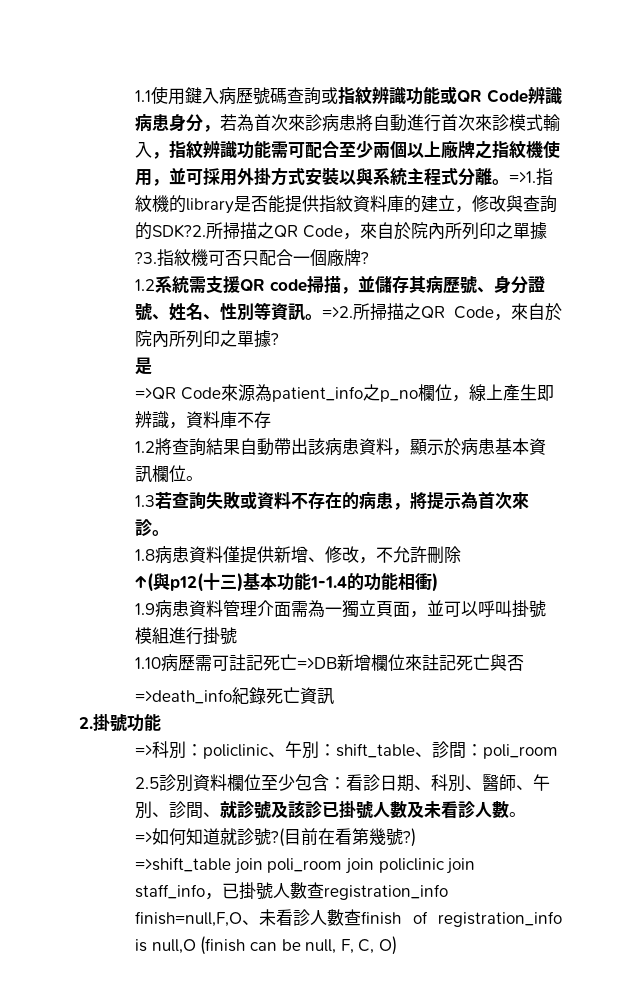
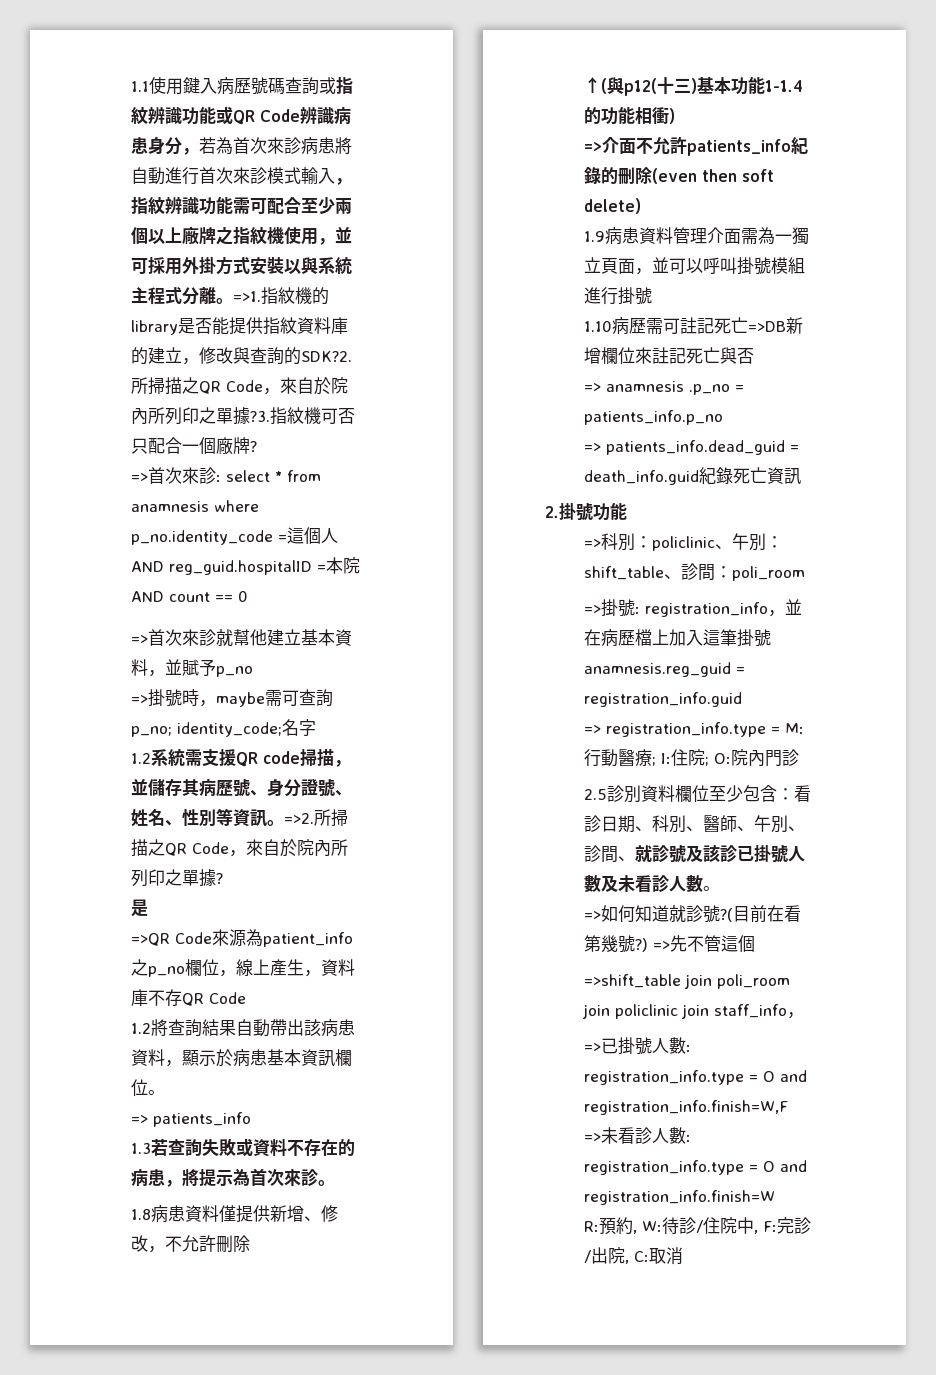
+ =>首次來診: select * from anamnesis where p_no.identity_code =這個人AND reg_guid.hospitalID =本院AND count == 0
+ =>首次來診就幫他建立基本資料，並賦予p_no
+ =>掛號時，maybe需可查詢p_no; identity_code;名字
- =>QR Code來源為patient_info之p_no欄位，線上產生即辨識，資料庫不存
+ =>QR Code來源為patient_info之p_no欄位，線上產生，資料庫不存QR Code
+ => patients_info
+ =>介面不允許patients_info紀錄的刪除(even then soft delete)
- =>death_info紀錄死亡資訊
+ => anamnesis .p_no = patients_info.p_no
+ => patients_info.dead_guid = death_info.guid紀錄死亡資訊
+ =>掛號: registration_info，並在病歷檔上加入這筆掛號anamnesis.reg_guid = registration_info.guid
+ => registration_info.type = M:行動醫療; I:住院; O:院內門診
+ =>先不管這個
- =>shift_table join poli_room join policlinic join staff_info，已掛號人數查registration_info finish=null,F,O、未看診人數查finish of registration_info is null,O (finish can be null, F, C, O)
+ =>shift_table join poli_room join policlinic join staff_info，
+ =>已掛號人數: registration_info.type = O and registration_info.finish=W,F
+ =>未看診人數: registration_info.type = O and registration_info.finish=W
+ R:預約, W:待診/住院中, F:完診/出院, C:取消

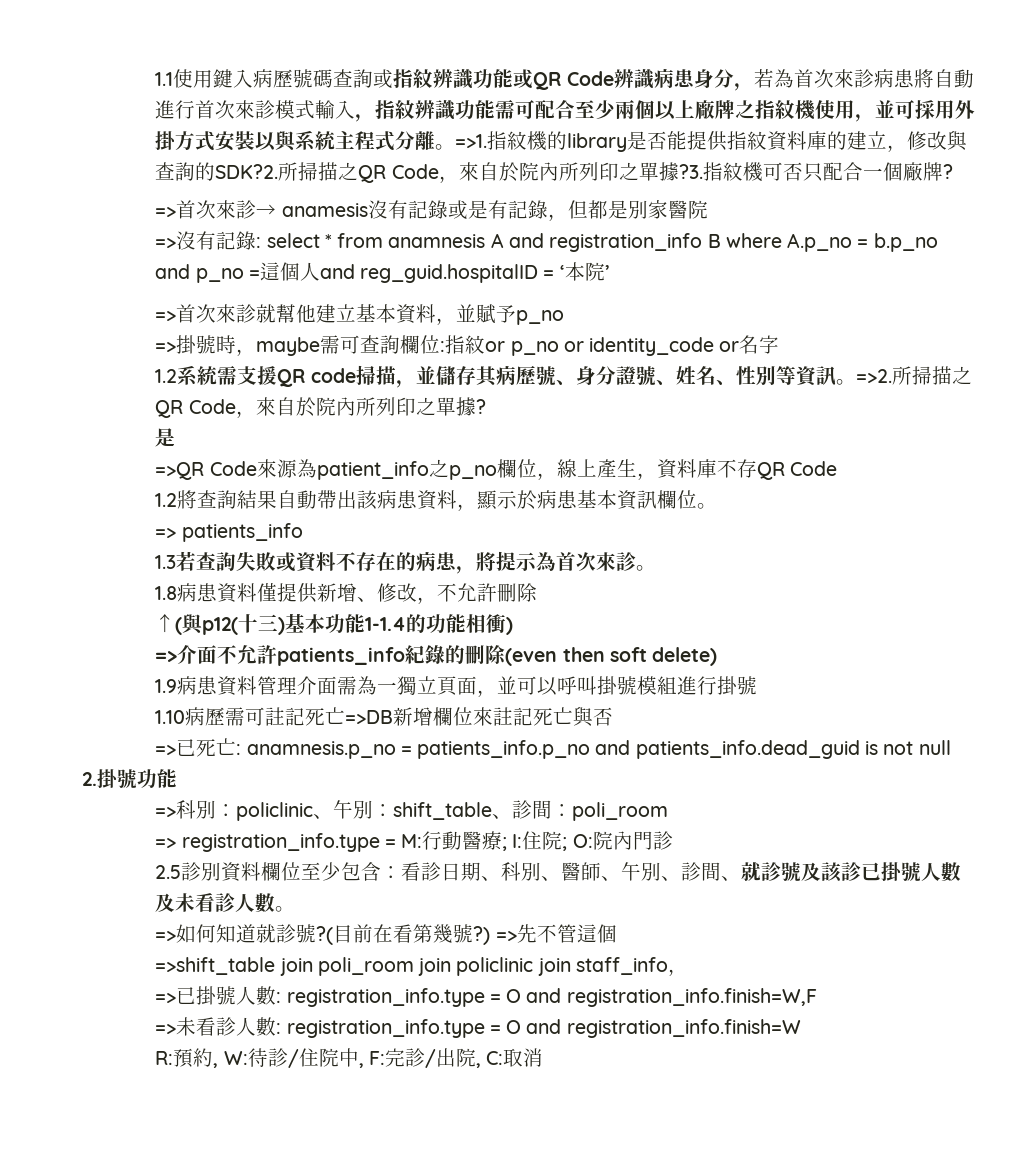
- =>首次來診: select * from anamnesis where p_no.identity_code =這個人AND reg_guid.hospitalID =本院AND count == 0
+ =>首次來診→ anamesis沒有記錄或是有記錄，但都是別家醫院
+ =>沒有記錄: select * from anamnesis A and registration_info B where A.p_no = b.p_no and p_no =這個人and reg_guid.hospitalID = ‘本院’
- =>掛號時，maybe需可查詢p_no; identity_code;名字
+ =>掛號時，maybe需可查詢欄位:指紋or p_no or identity_code or名字
- => anamnesis .p_no = patients_info.p_no
- => patients_info.dead_guid = death_info.guid紀錄死亡資訊
+ =>已死亡: anamnesis.p_no = patients_info.p_no and patients_info.dead_guid is not null
- =>掛號: registration_info，並在病歷檔上加入這筆掛號anamnesis.reg_guid = registration_info.guid

